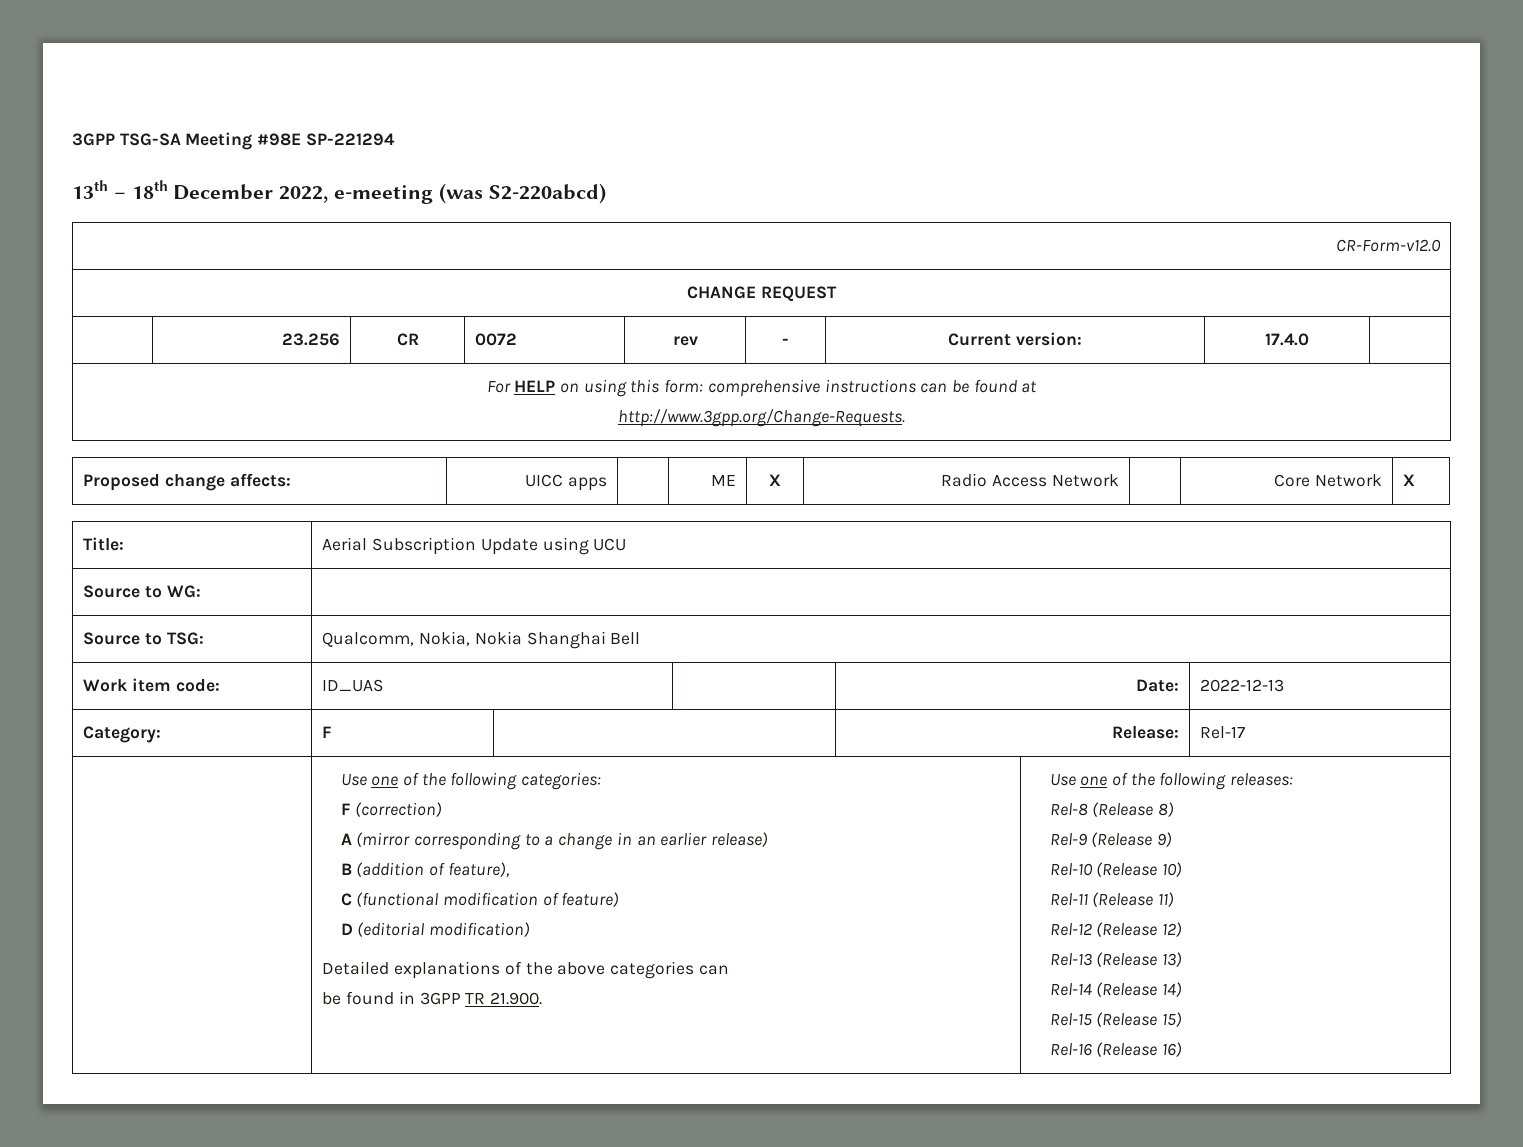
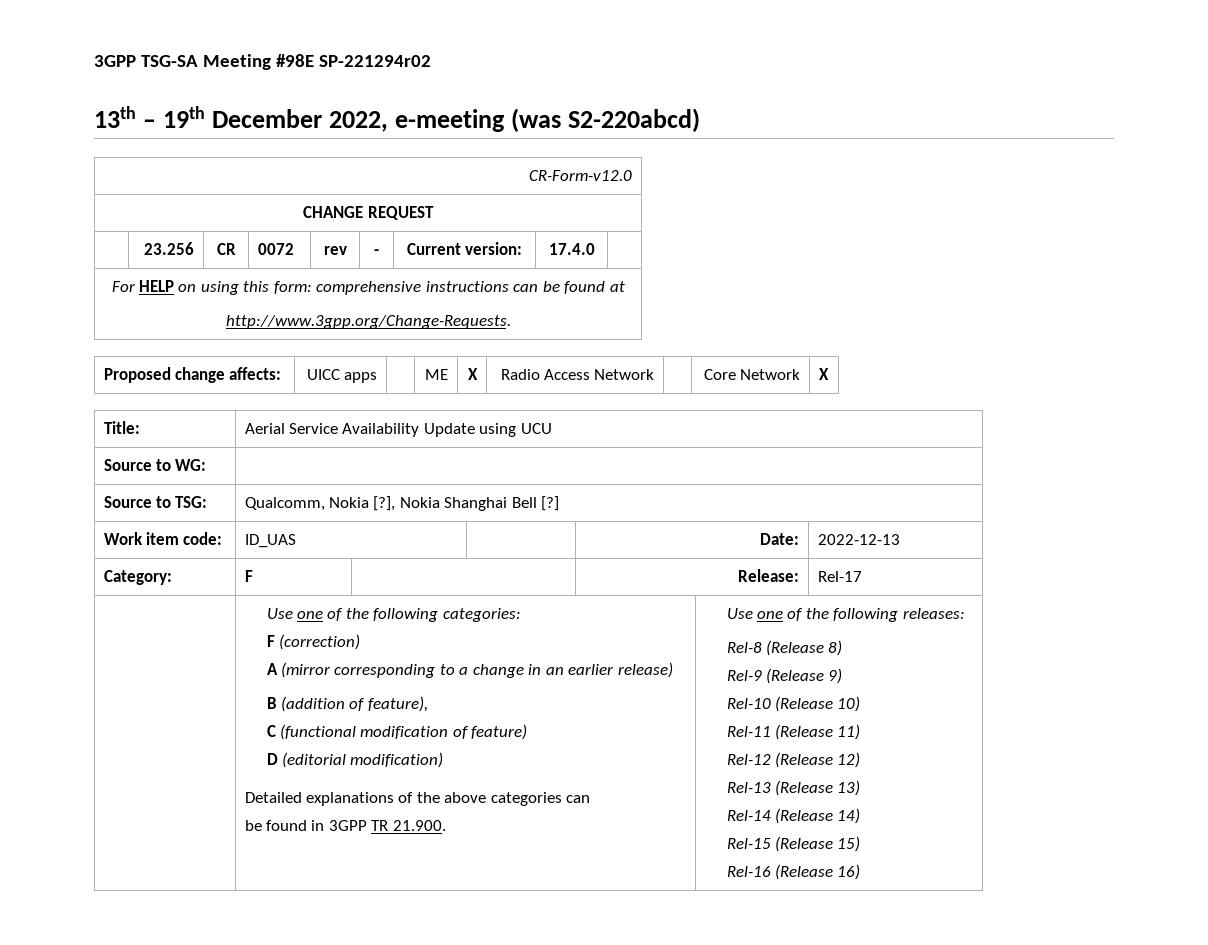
- 3GPP TSG-SA Meeting #98E SP-221294
+ 3GPP TSG-SA Meeting #98E SP-221294r02
- 13th – 18th December 2022, e-meeting (was S2-220abcd)
+ 13th – 19th December 2022, e-meeting (was S2-220abcd)
- Title: | Aerial Subscription Update using UCU
+ Title: | Aerial Service Availability Update using UCU
- Source to TSG: | Qualcomm, Nokia, Nokia Shanghai Bell
+ Source to TSG: | Qualcomm, Nokia [?], Nokia Shanghai Bell [?]

